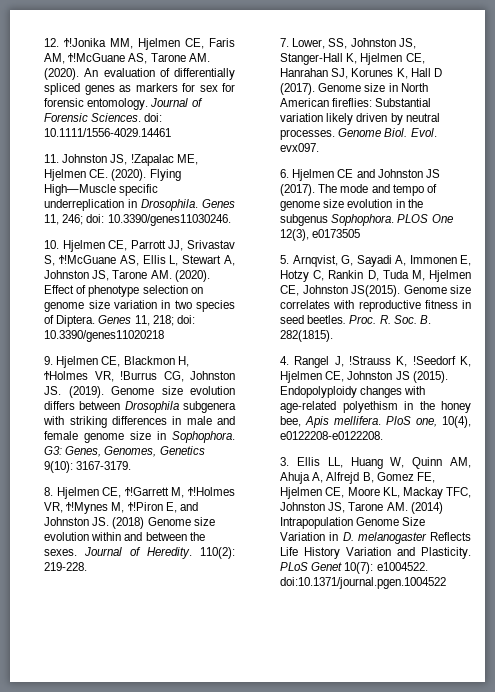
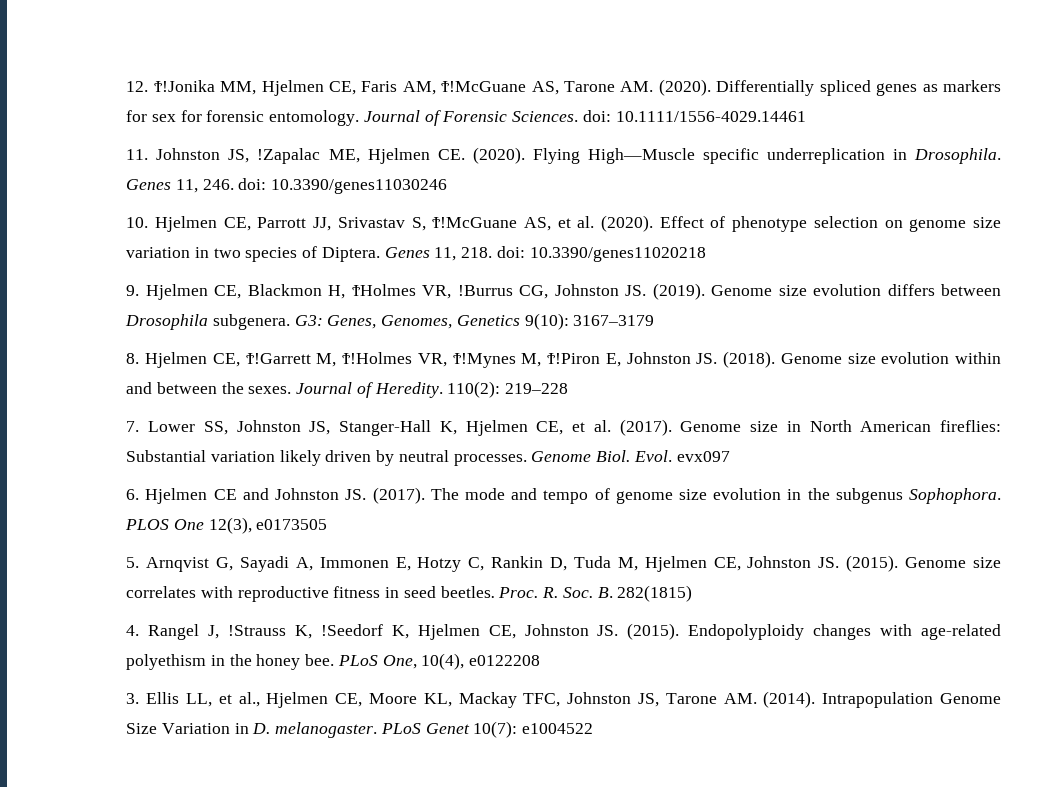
- An evaluation of differentially spliced genes as markers for sex for forensic entomology.
+ Differentially spliced genes as markers for sex for forensic entomology.
- Genes 11, 246; doi: 10.3390/genes11030246.
+ Genes 11, 246. doi: 10.3390/genes11030246
- 10. Hjelmen CE, Parrott JJ, Srivastav S, Ϯ!McGuane AS, Ellis L, Stewart A, Johnston JS, Tarone AM. (2020).
+ 10. Hjelmen CE, Parrott JJ, Srivastav S, Ϯ!McGuane AS, et al. (2020).
- Genes 11, 218; doi: 10.3390/genes11020218
+ Genes 11, 218. doi: 10.3390/genes11020218
- Genome size evolution differs between Drosophila subgenera with striking differences in male and female genome size in Sophophora.
+ Genome size evolution differs between Drosophila subgenera.
- G3: Genes, Genomes, Genetics 9(10): 3167-3179.
+ G3: Genes, Genomes, Genetics 9(10): 3167–3179
- 8. Hjelmen CE, Ϯ!Garrett M, Ϯ!Holmes VR, Ϯ!Mynes M, Ϯ!Piron E, and Johnston JS. (2018) Genome size evolution within and between the sexes.
+ 8. Hjelmen CE, Ϯ!Garrett M, Ϯ!Holmes VR, Ϯ!Mynes M, Ϯ!Piron E, Johnston JS. (2018). Genome size evolution within and between the sexes.
- 110(2): 219-228.
+ 110(2): 219–228
- 7. Lower, SS, Johnston JS, Stanger-Hall K, Hjelmen CE, Hanrahan SJ, Korunes K, Hall D (2017).
+ 7. Lower SS, Johnston JS, Stanger-Hall K, Hjelmen CE, et al. (2017).
- Evol. evx097.
+ Evol. evx097
- 6. Hjelmen CE and Johnston JS (2017).
+ 6. Hjelmen CE and Johnston JS. (2017).
- 5. Arnqvist, G, Sayadi A, Immonen E, Hotzy C, Rankin D, Tuda M, Hjelmen CE, Johnston JS(2015).
+ 5. Arnqvist G, Sayadi A, Immonen E, Hotzy C, Rankin D, Tuda M, Hjelmen CE, Johnston JS. (2015).
- R. Soc. B. 282(1815).
+ R. Soc. B. 282(1815)
- 4. Rangel J, !Strauss K, !Seedorf K, Hjelmen CE, Johnston JS (2015).
+ 4. Rangel J, !Strauss K, !Seedorf K, Hjelmen CE, Johnston JS. (2015).
- Endopolyploidy changes with age-related polyethism in the honey bee, Apis mellifera. PloS one, 10(4), e0122208-e0122208.
- 3. Ellis LL, Huang W, Quinn AM, Ahuja A, Alfrejd B, Gomez FE, Hjelmen CE, Moore KL, Mackay TFC, Johnston JS, Tarone AM. (2014) Intrapopulation Genome Size Variation in D. melanogaster Reflects Life History Variation and Plasticity.
+ Endopolyploidy changes with age-related polyethism in the honey bee. PLoS One, 10(4), e0122208
+ 3. Ellis LL, et al., Hjelmen CE, Moore KL, Mackay TFC, Johnston JS, Tarone AM. (2014). Intrapopulation Genome Size Variation in D. melanogaster.
- PLoS Genet 10(7): e1004522. doi:10.1371/journal.pgen.1004522
+ PLoS Genet 10(7): e1004522

